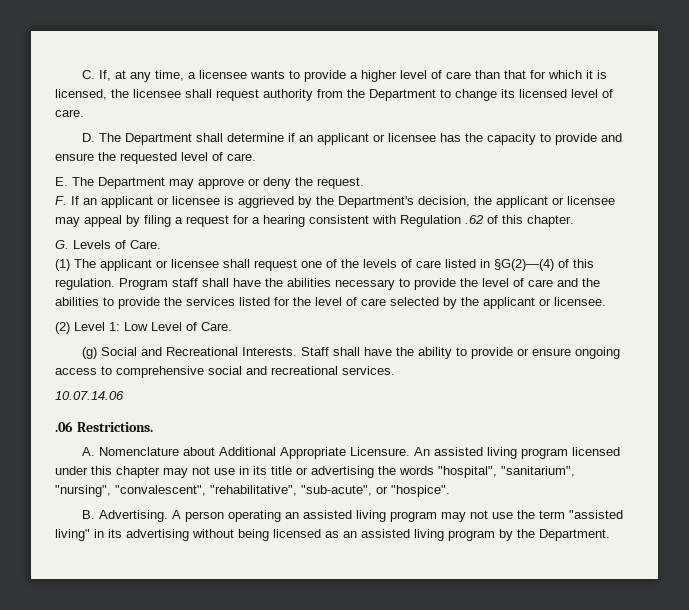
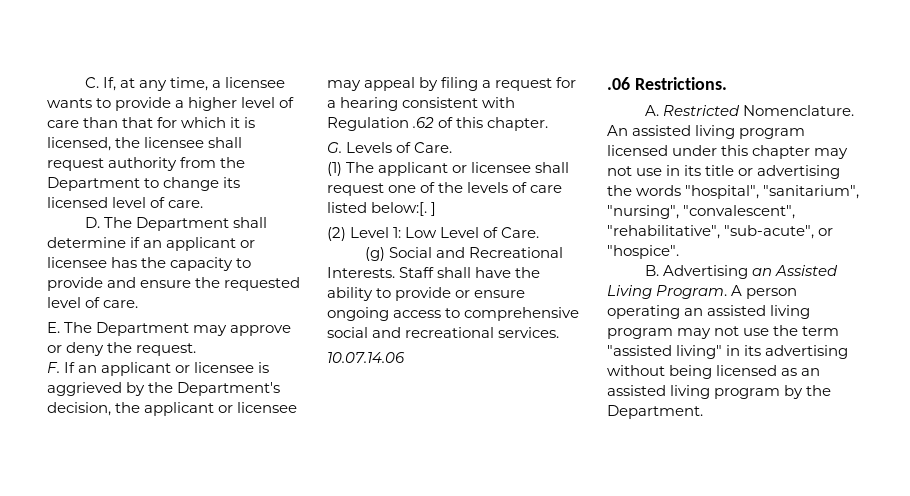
- (1) The applicant or licensee shall request one of the levels of care listed in §G(2)—(4) of this regulation. Program staff shall have the abilities necessary to provide the level of care and the abilities to provide the services listed for the level of care selected by the applicant or licensee.
+ (1) The applicant or licensee shall request one of the levels of care listed below:[. ]
- A. Nomenclature about Additional Appropriate Licensure.
+ A. Restricted Nomenclature.
- B. Advertising.
+ B. Advertising an Assisted Living Program.

